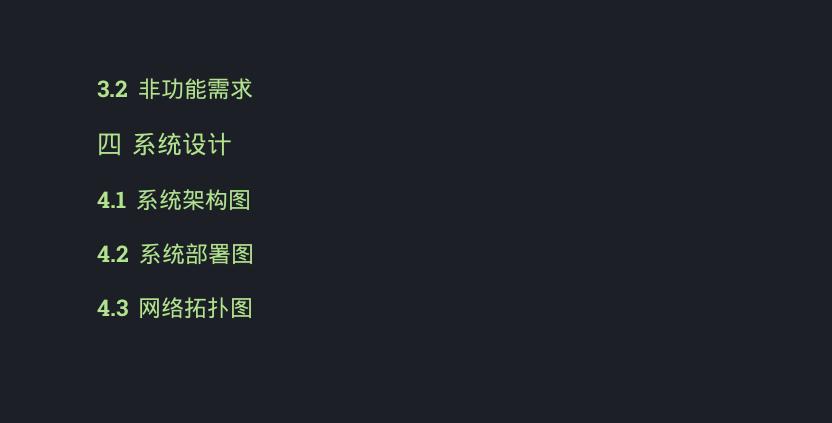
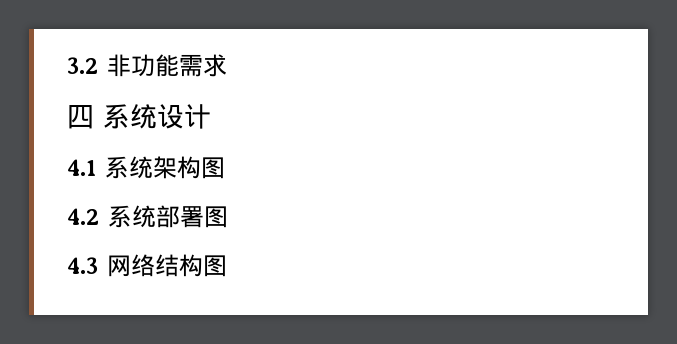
- 4.3网络拓扑图
+ 4.3网络结构图

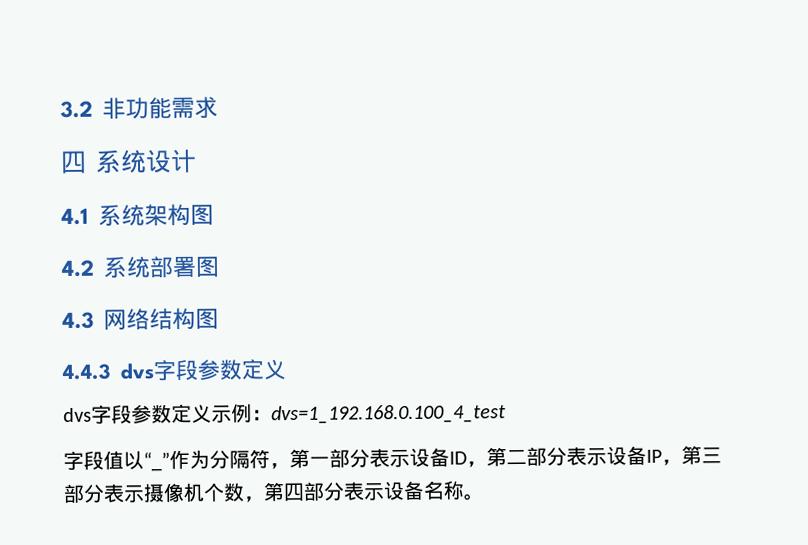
+ 4.4.3 dvs字段参数定义
+ dvs字段参数定义示例：dvs=1_192.168.0.100_4_test
+ 字段值以“_”作为分隔符，第一部分表示设备ID，第二部分表示设备IP，第三部分表示摄像机个数，第四部分表示设备名称。

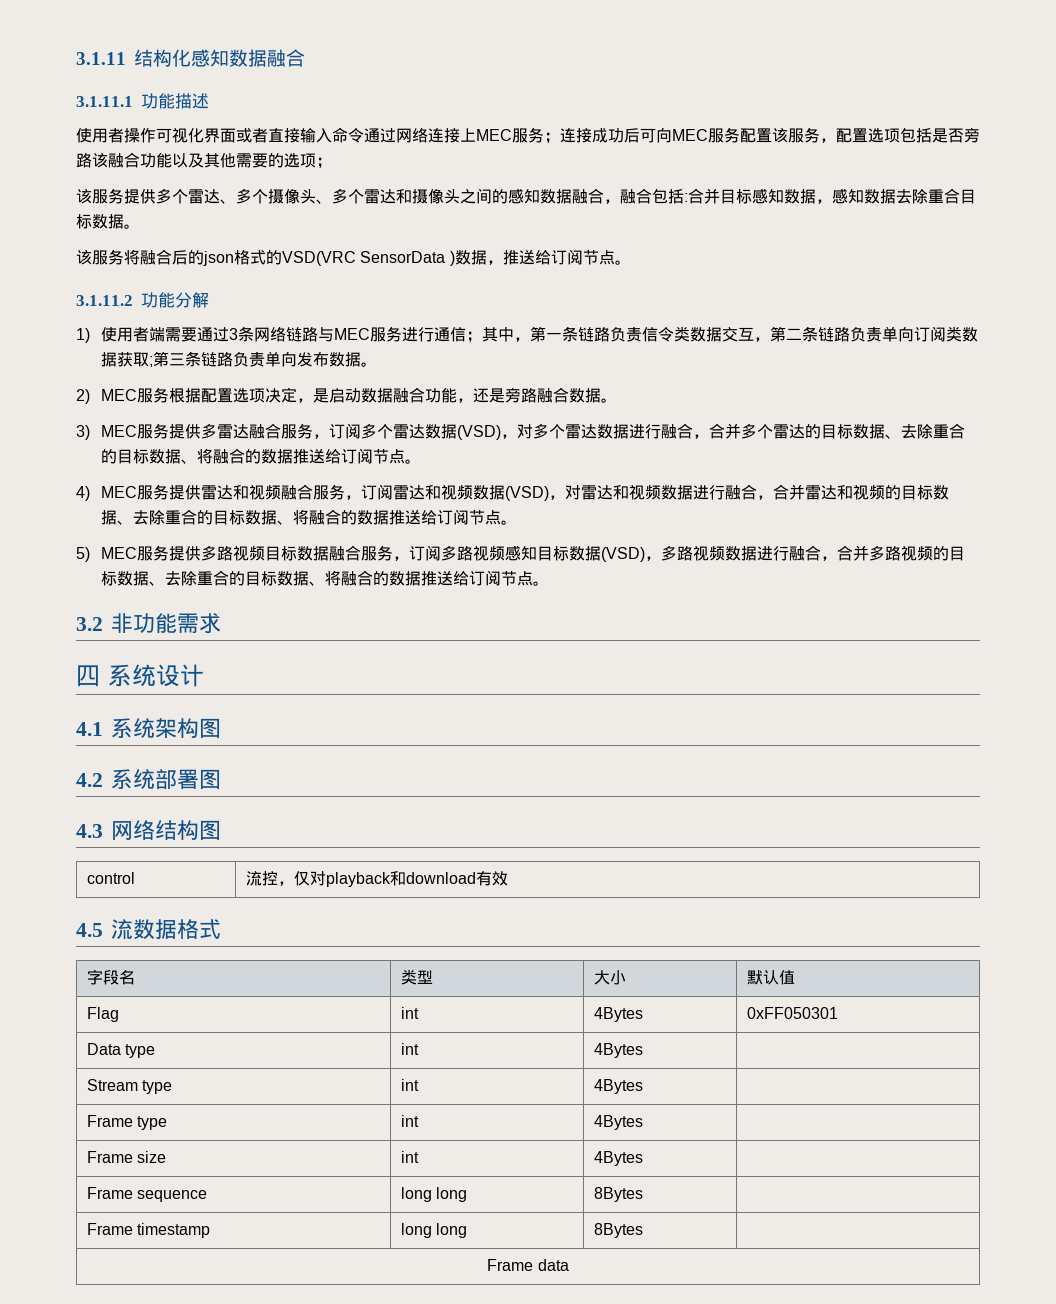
+ 3.1.11结构化感知数据融合
+ 3.1.11.1功能描述
+ 使用者操作可视化界面或者直接输入命令通过网络连接上MEC服务；连接成功后可向MEC服务配置该服务，配置选项包括是否旁路该融合功能以及其他需要的选项；
+ 该服务提供多个雷达、多个摄像头、多个雷达和摄像头之间的感知数据融合，融合包括:合并目标感知数据，感知数据去除重合目标数据。
+ 该服务将融合后的json格式的VSD(VRC SensorData )数据，推送给订阅节点。
+ 3.1.11.2功能分解
+ 1)使用者端需要通过3条网络链路与MEC服务进行通信；其中，第一条链路负责信令类数据交互，第二条链路负责单向订阅类数据获取;第三条链路负责单向发布数据。
+ 2) MEC服务根据配置选项决定，是启动数据融合功能，还是旁路融合数据。
+ 3) MEC服务提供多雷达融合服务，订阅多个雷达数据(VSD)，对多个雷达数据进行融合，合并多个雷达的目标数据、去除重合的目标数据、将融合的数据推送给订阅节点。
+ 4) MEC服务提供雷达和视频融合服务，订阅雷达和视频数据(VSD)，对雷达和视频数据进行融合，合并雷达和视频的目标数据、去除重合的目标数据、将融合的数据推送给订阅节点。
+ 5) MEC服务提供多路视频目标数据融合服务，订阅多路视频感知目标数据(VSD)，多路视频数据进行融合，合并多路视频的目标数据、去除重合的目标数据、将融合的数据推送给订阅节点。
- 4.4.3 dvs字段参数定义
- dvs字段参数定义示例：dvs=1_192.168.0.100_4_test
- 字段值以“_”作为分隔符，第一部分表示设备ID，第二部分表示设备IP，第三部分表示摄像机个数，第四部分表示设备名称。
+ control | 流控，仅对playback和download有效
+ 4.5流数据格式
+ 字段名 | 类型 | 大小 | 默认值
+ Flag | int | 4Bytes | 0xFF050301
+ Data type | int | 4Bytes |
+ Stream type | int | 4Bytes |
+ Frame type | int | 4Bytes |
+ Frame size | int | 4Bytes |
+ Frame sequence | long long | 8Bytes |
+ Frame timestamp | long long | 8Bytes |
+ Frame data

